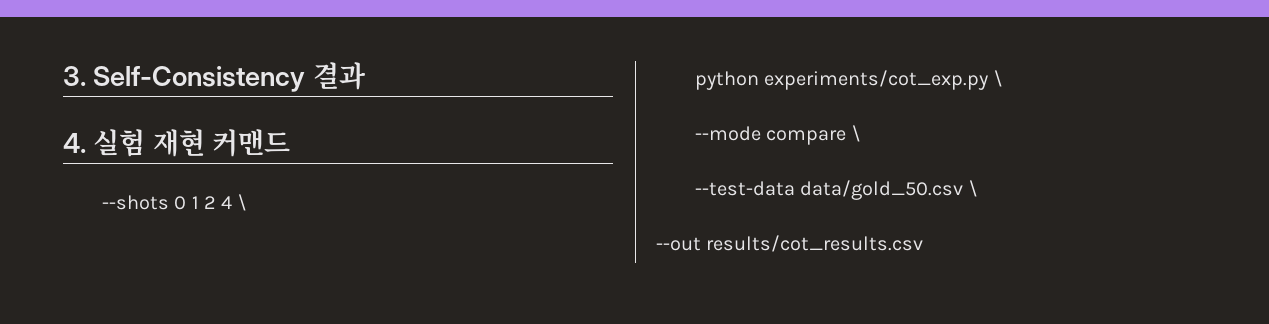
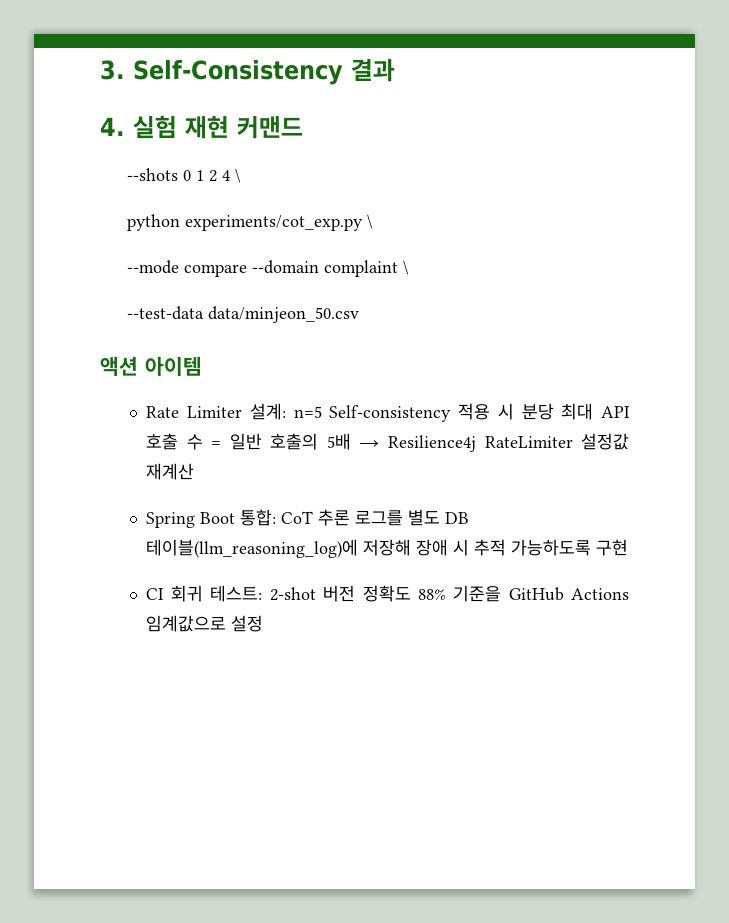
- --mode compare \
+ --mode compare --domain complaint \
- --test-data data/gold_50.csv \
- --out results/cot_results.csv
+ --test-data data/minjeon_50.csv
+ 액션 아이템
+ Rate Limiter 설계: n=5 Self-consistency 적용 시 분당 최대 API 호출 수 = 일반 호출의 5배 → Resilience4j RateLimiter 설정값 재계산
+ Spring Boot 통합: CoT 추론 로그를 별도 DB 테이블(llm_reasoning_log)에 저장해 장애 시 추적 가능하도록 구현
+ CI 회귀 테스트: 2-shot 버전 정확도 88% 기준을 GitHub Actions 임계값으로 설정

